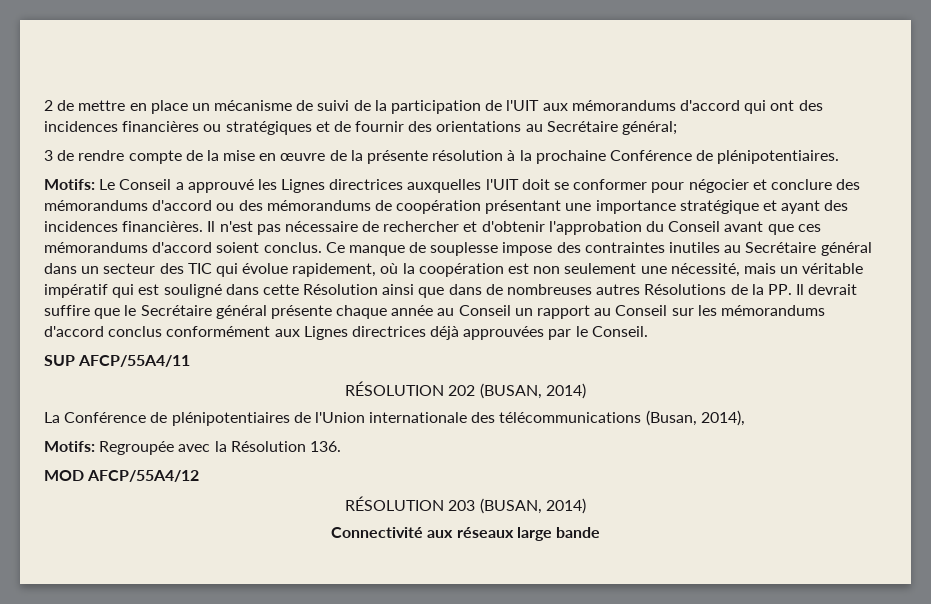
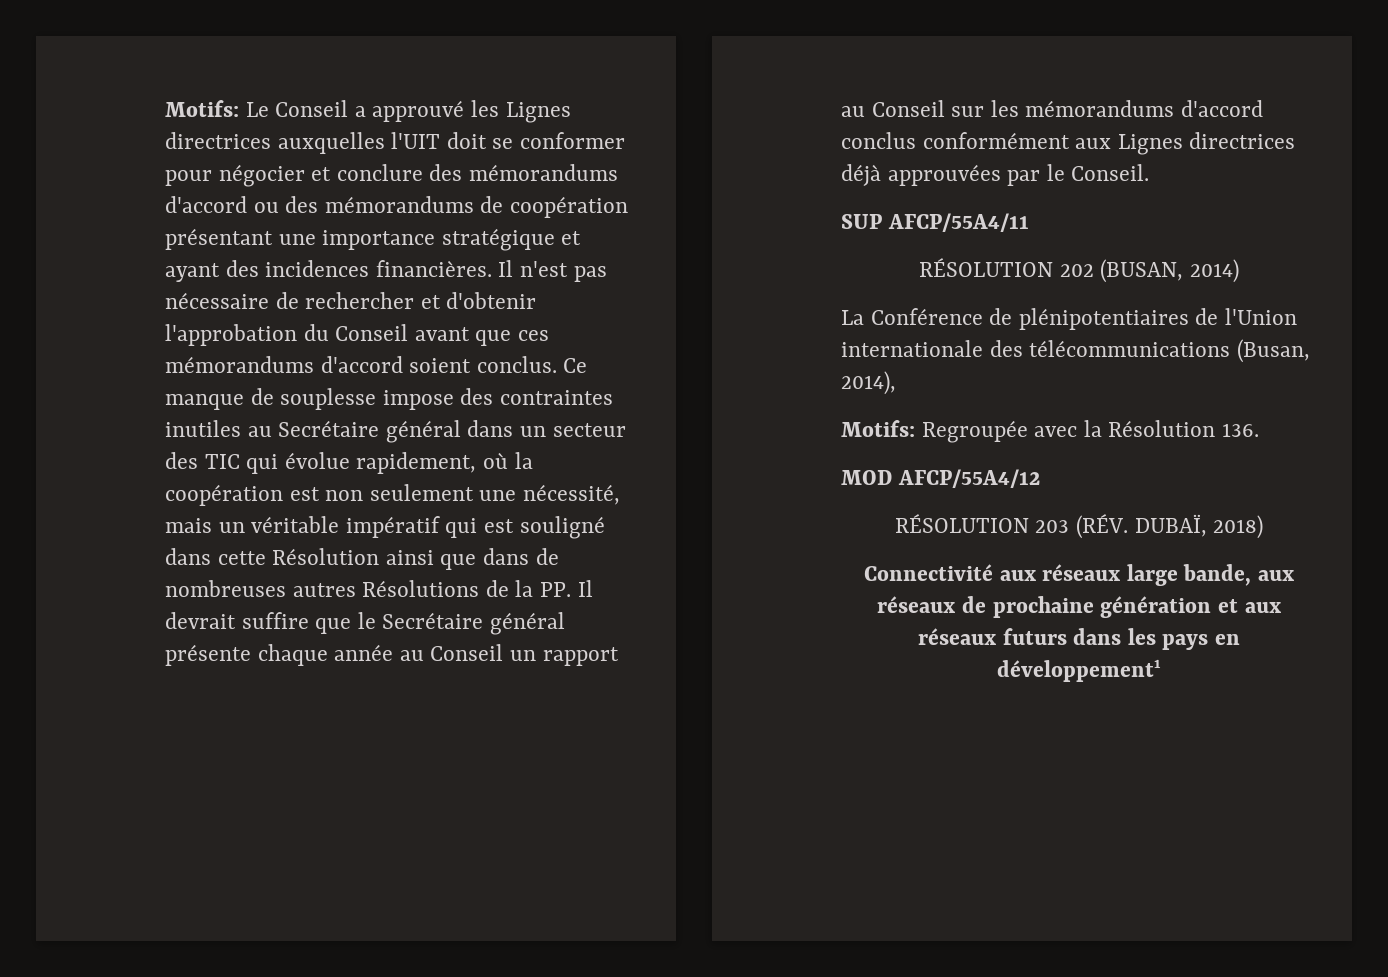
- 2 de mettre en place un mécanisme de suivi de la participation de l'UIT aux mémorandums d'accord qui ont des incidences financières ou stratégiques et de fournir des orientations au Secrétaire général;
- 3 de rendre compte de la mise en œuvre de la présente résolution à la prochaine Conférence de plénipotentiaires.
- RÉSOLUTION 203 (BUSAN, 2014)
+ RÉSOLUTION 203 (RÉV. DUBAÏ, 2018)
- Connectivité aux réseaux large bande
+ Connectivité aux réseaux large bande, aux réseaux de prochaine génération et aux réseaux futurs dans les pays en développement1

